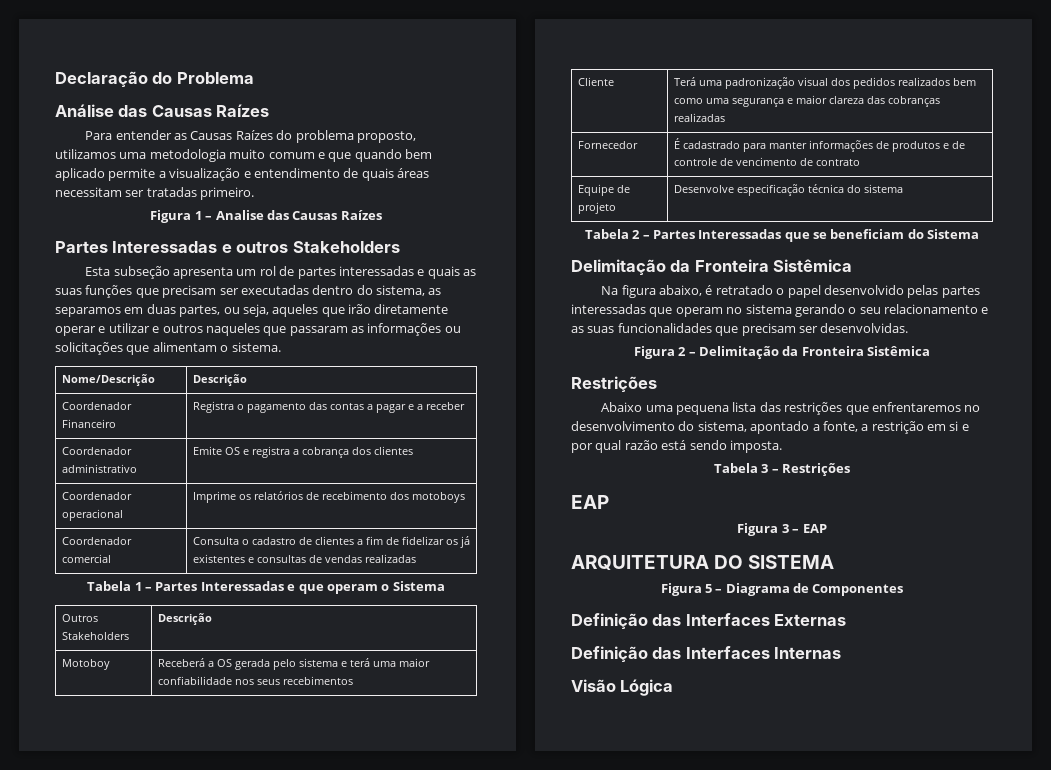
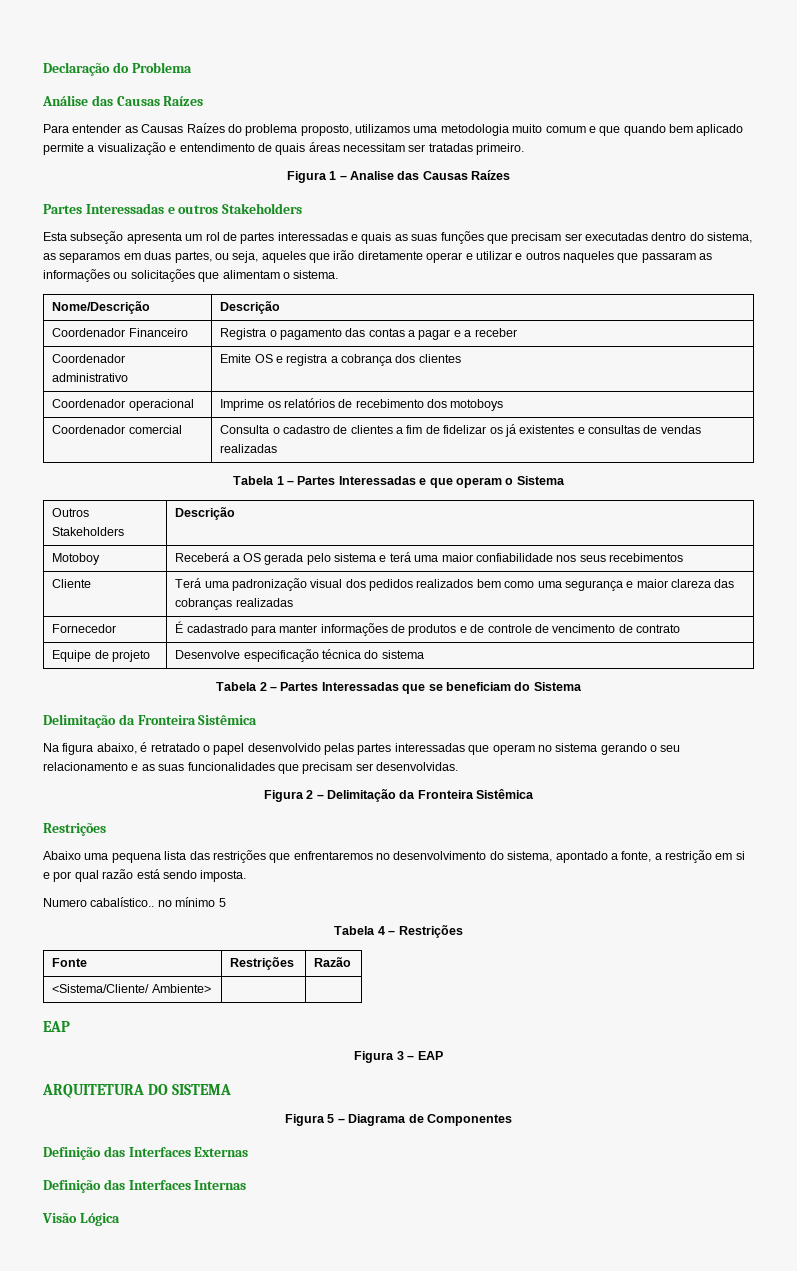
- Tabela 3 – Restrições
+ Numero cabalístico.. no mínimo 5
+ Tabela 4 – Restrições
+ Fonte | Restrições | Razão
+ <Sistema/Cliente/ Ambiente> | |

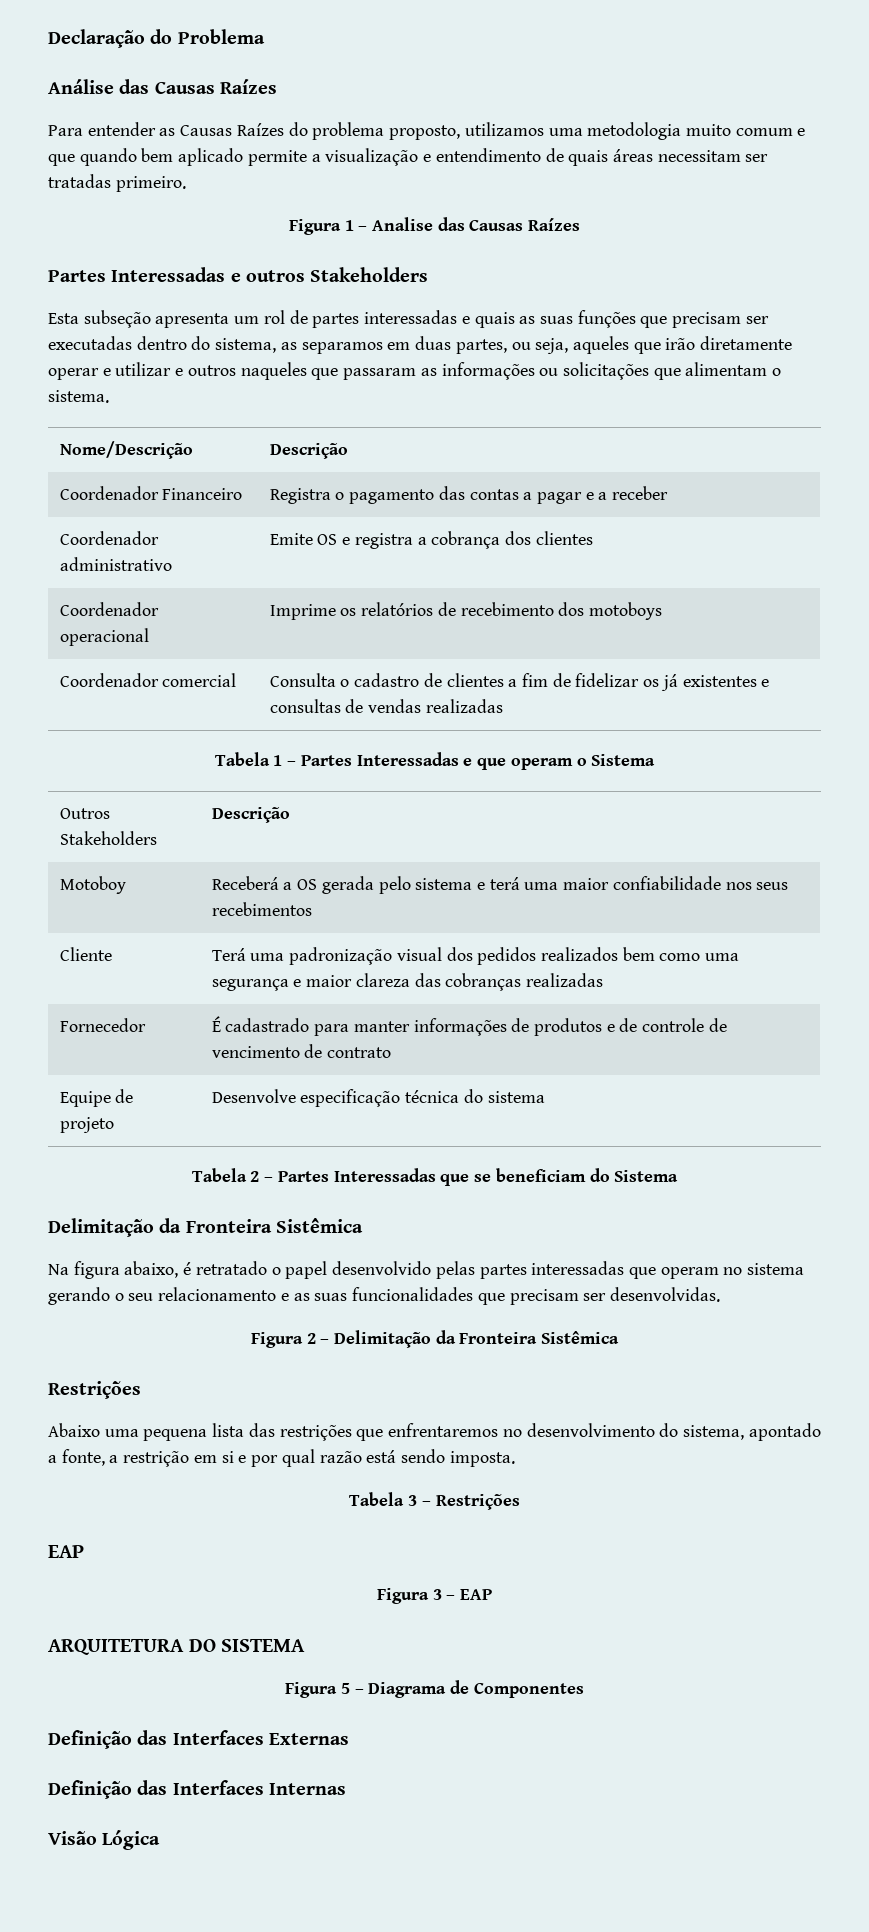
- Numero cabalístico.. no mínimo 5
- Tabela 4 – Restrições
+ Tabela 3 – Restrições
- Fonte | Restrições | Razão
- <Sistema/Cliente/ Ambiente> | |

